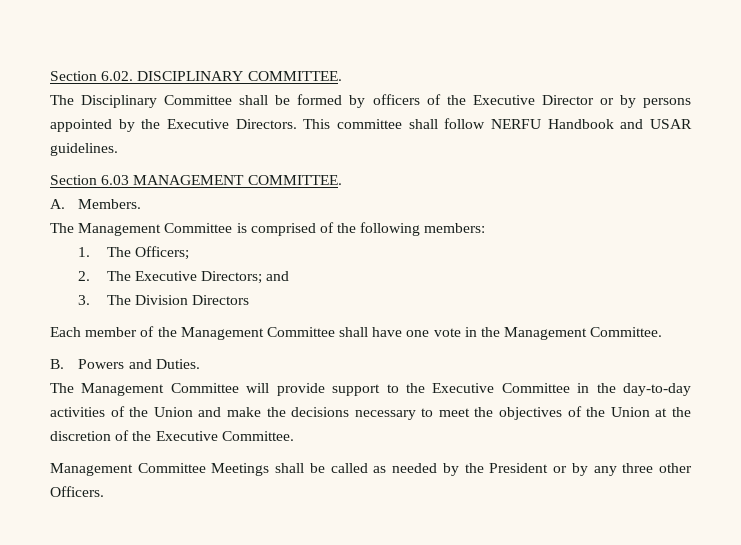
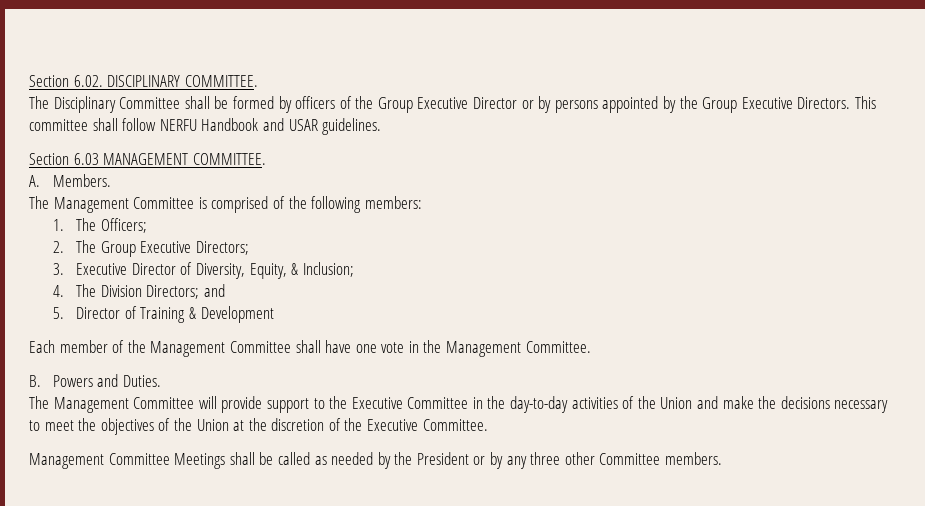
- The Disciplinary Committee shall be formed by officers of the Executive Director or by persons appointed by the Executive Directors.
+ The Disciplinary Committee shall be formed by officers of the Group Executive Director or by persons appointed by the Group Executive Directors.
- 2. The Executive Directors; and
- 3. The Division Directors
+ 2. The Group Executive Directors;
+ 3. Executive Director of Diversity, Equity, & Inclusion;
+ 4. The Division Directors; and
+ 5. Director of Training & Development
- Management Committee Meetings shall be called as needed by the President or by any three other Officers.
+ Management Committee Meetings shall be called as needed by the President or by any three other Committee members.

